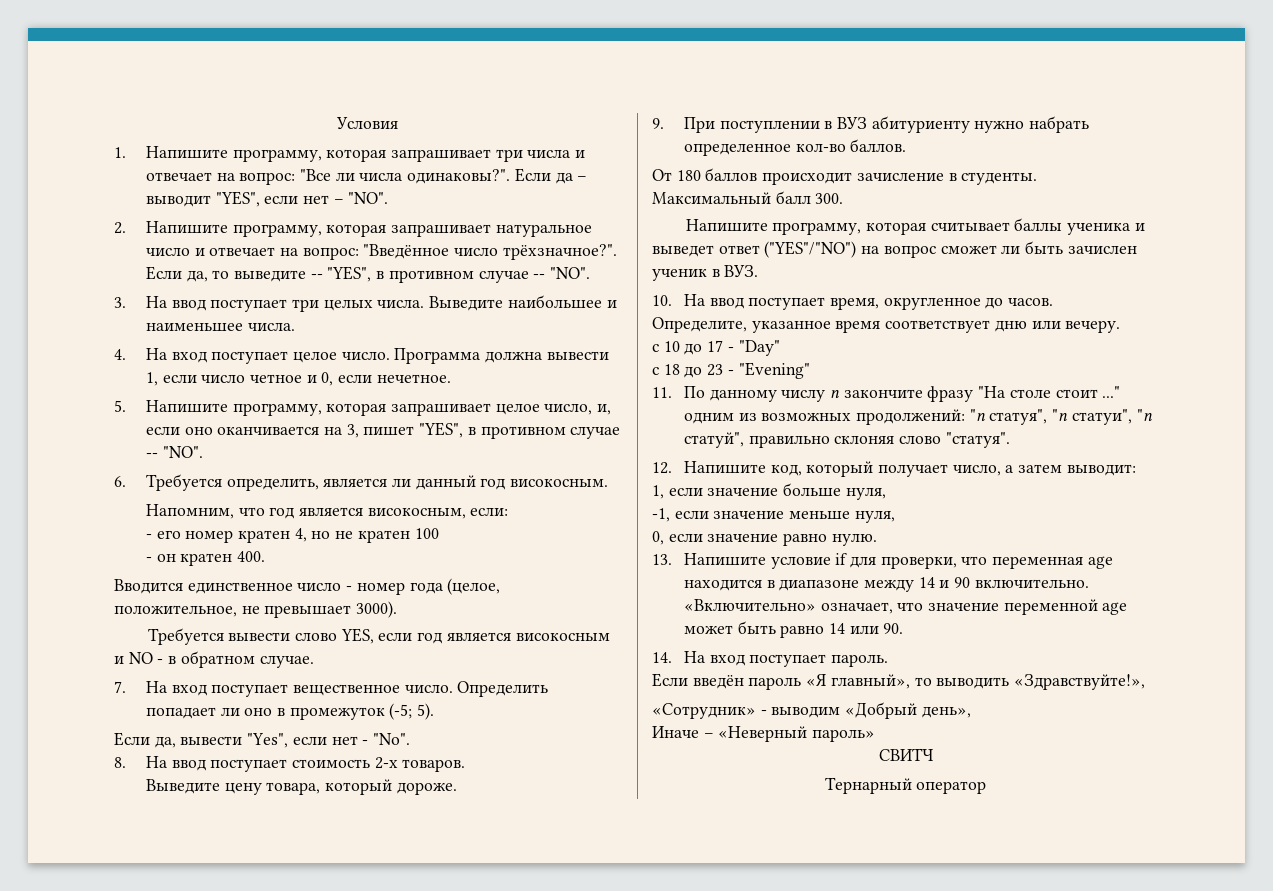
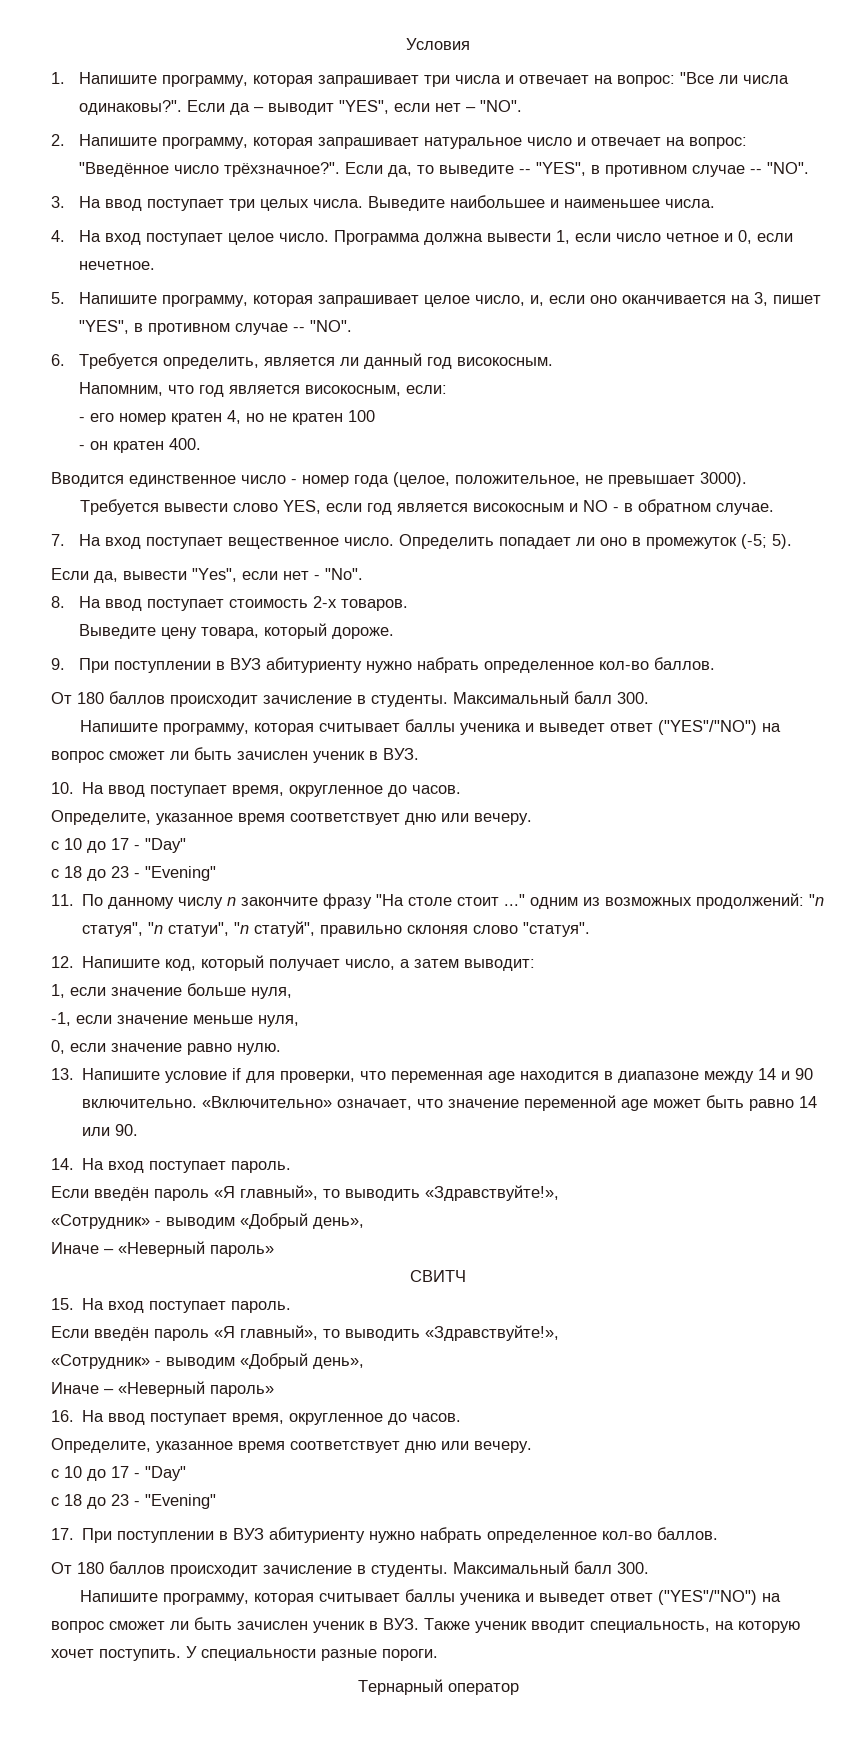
+ 15. На вход поступает пароль.
+ Если введён пароль «Я главный», то выводить «Здравствуйте!»,
+ «Сотрудник» - выводим «Добрый день»,
+ Иначе – «Неверный пароль»
+ 16. На ввод поступает время, округленное до часов.
+ Определите, указанное время соответствует дню или вечеру.
+ с 10 до 17 - "Day"
+ с 18 до 23 - "Evening"
+ 17. При поступлении в ВУЗ абитуриенту нужно набрать определенное кол-во баллов.
+ От 180 баллов происходит зачисление в студенты. Максимальный балл 300.
+ Напишите программу, которая считывает баллы ученика и выведет ответ ("YES"/"NO") на вопрос сможет ли быть зачислен ученик в ВУЗ. Также ученик вводит специальность, на которую хочет поступить. У специальности разные пороги.

